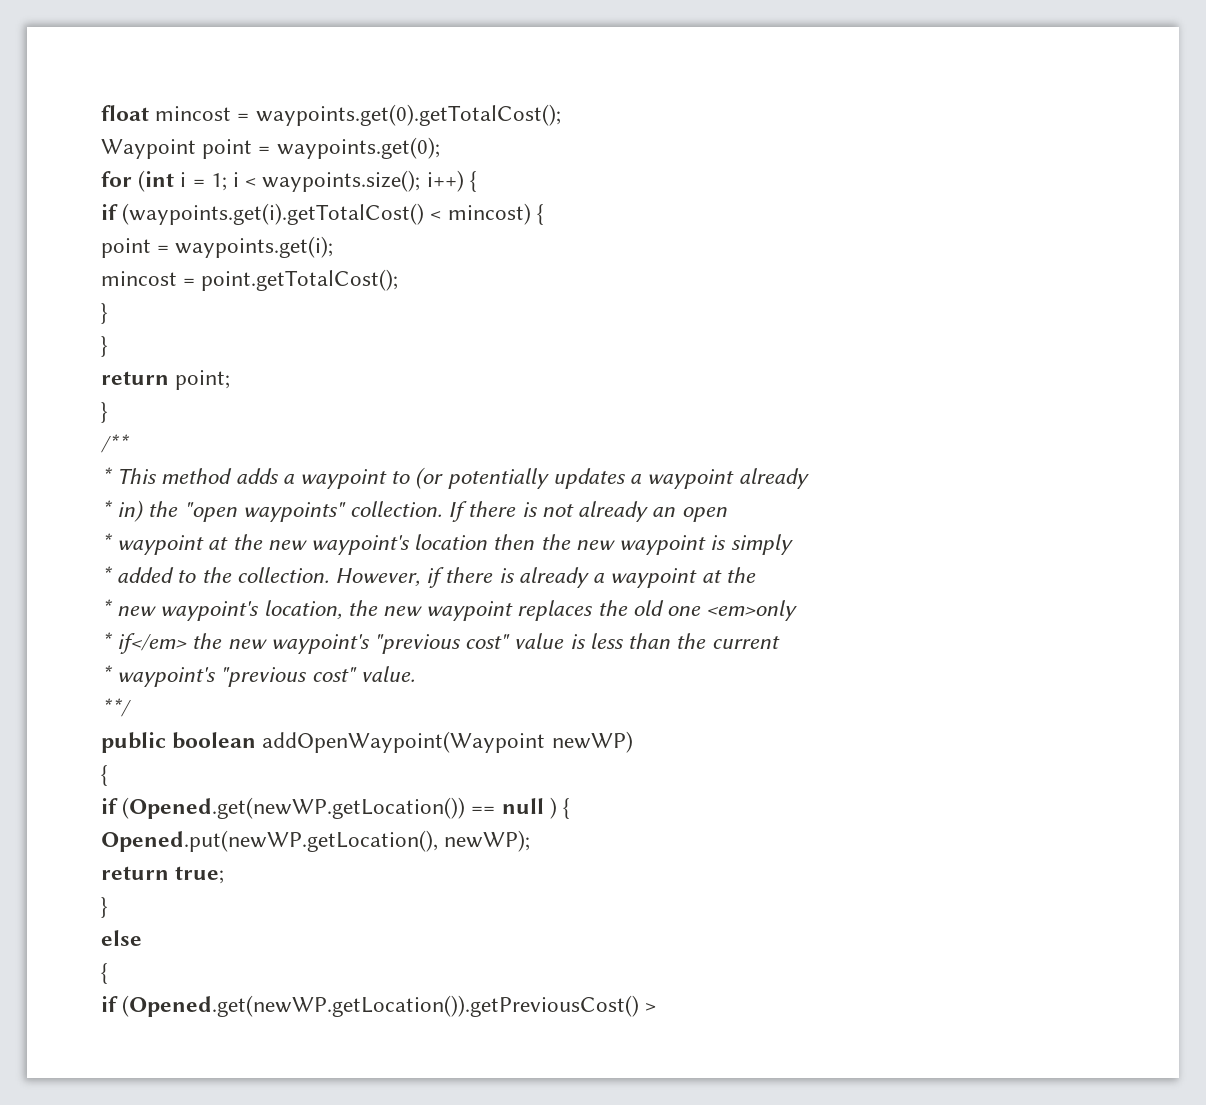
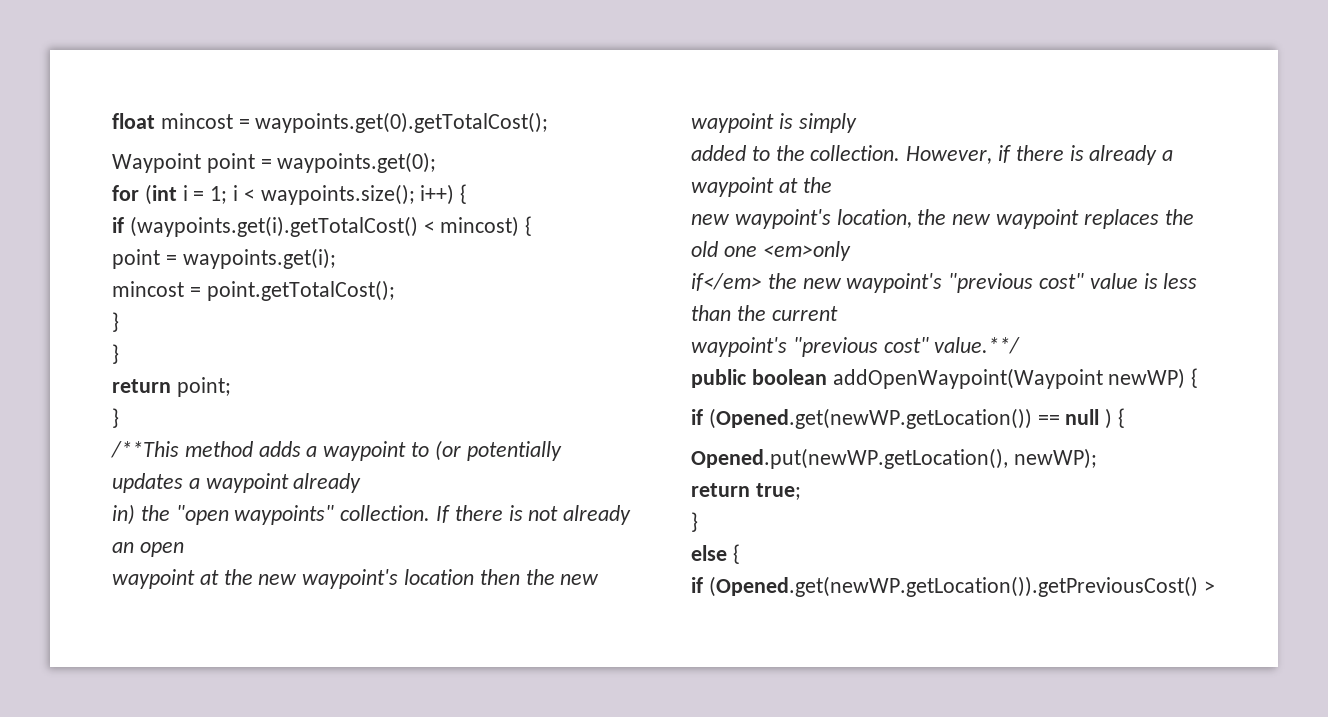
- /**
- * This method adds a waypoint to (or potentially updates a waypoint already
+ /**This method adds a waypoint to (or potentially updates a waypoint already
- * in) the "open waypoints" collection.
+ in) the "open waypoints" collection.
- * waypoint at the new waypoint's location then the new waypoint is simply
+ waypoint at the new waypoint's location then the new waypoint is simply
- * added to the collection.
+ added to the collection.
- * new waypoint's location, the new waypoint replaces the old one <em>only
+ new waypoint's location, the new waypoint replaces the old one <em>only
- * if</em> the new waypoint's "previous cost" value is less than the current
+ if</em> the new waypoint's "previous cost" value is less than the current
- * waypoint's "previous cost" value.
- **/
+ waypoint's "previous cost" value.**/
- public boolean addOpenWaypoint(Waypoint newWP)
- {
+ public boolean addOpenWaypoint(Waypoint newWP) {
- else
- {
+ else {

